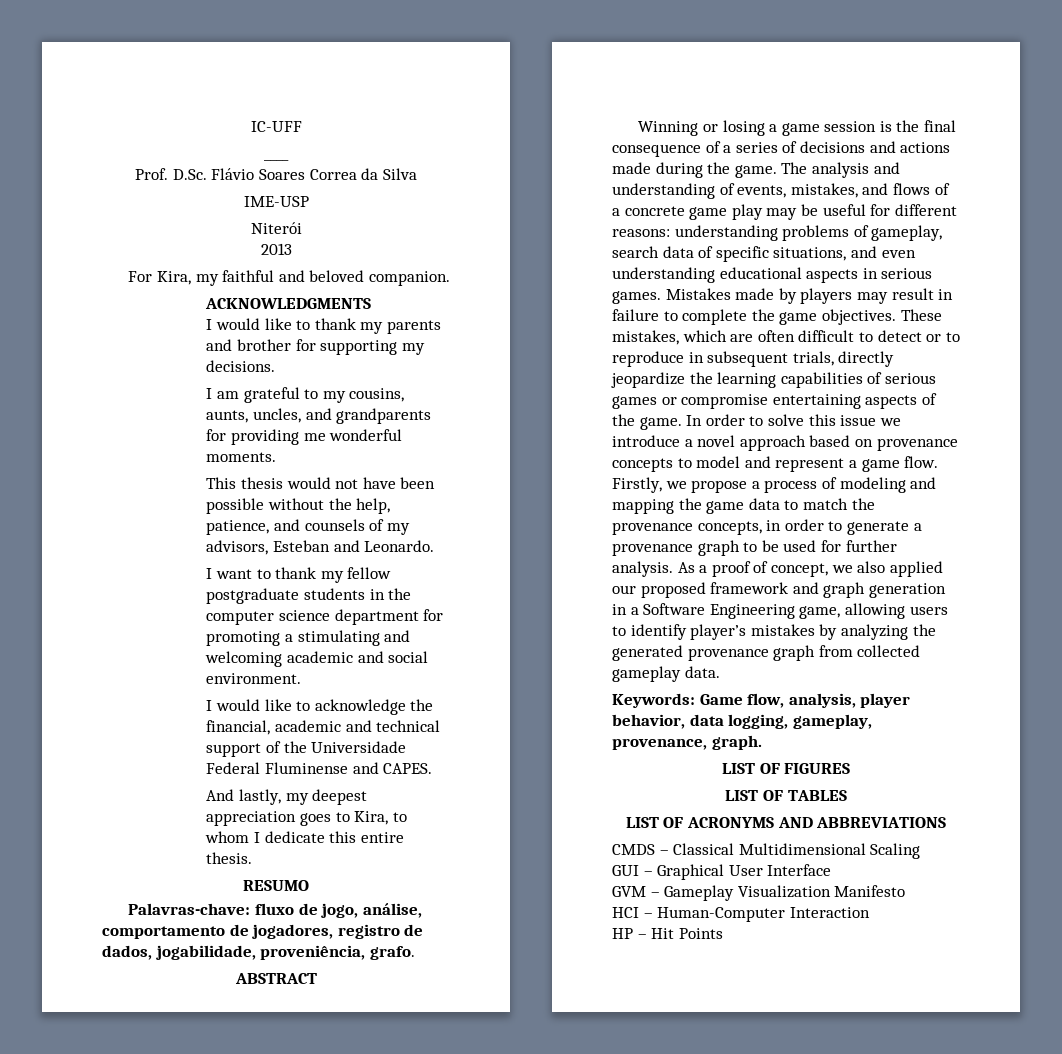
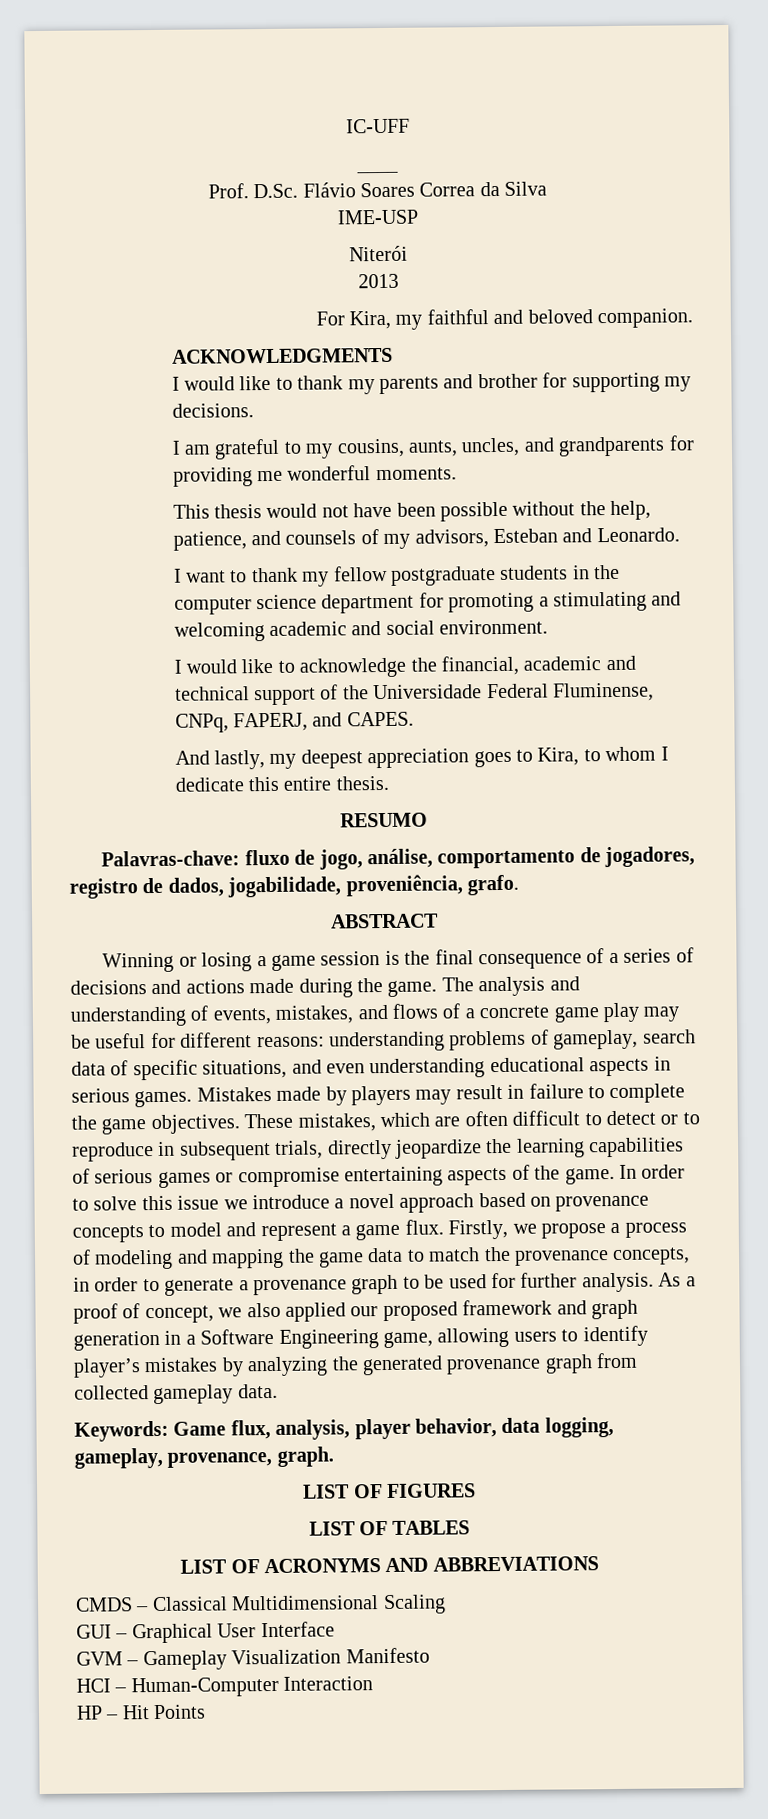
- I would like to acknowledge the financial, academic and technical support of the Universidade Federal Fluminense and CAPES.
+ I would like to acknowledge the financial, academic and technical support of the Universidade Federal Fluminense, CNPq, FAPERJ, and CAPES.
- In order to solve this issue we introduce a novel approach based on provenance concepts to model and represent a game flow.
+ In order to solve this issue we introduce a novel approach based on provenance concepts to model and represent a game flux.
- Keywords: Game flow, analysis, player behavior, data logging, gameplay, provenance, graph.
+ Keywords: Game flux, analysis, player behavior, data logging, gameplay, provenance, graph.

